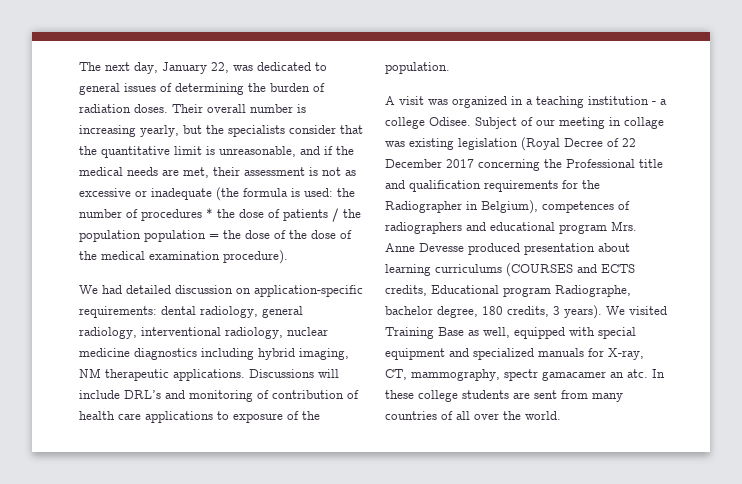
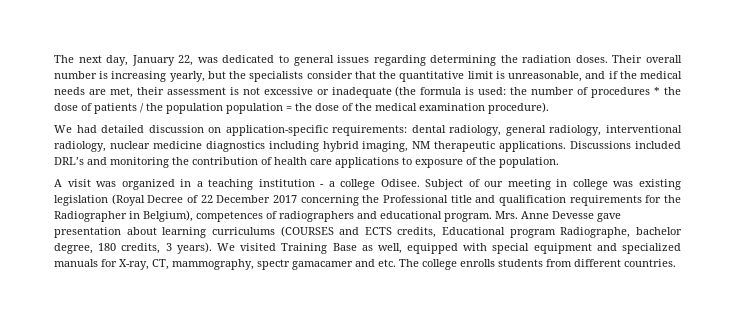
- The next day, January 22, was dedicated to general issues of determining the burden of radiation doses.
+ The next day, January 22, was dedicated to general issues regarding determining the radiation doses.
- Their overall number is increasing yearly, but the specialists consider that the quantitative limit is unreasonable, and if the medical needs are met, their assessment is not as excessive or inadequate (the formula is used: the number of procedures * the dose of patients / the population population = the dose of the dose of the medical examination procedure).
+ Their overall number is increasing yearly, but the specialists consider that the quantitative limit is unreasonable, and if the medical needs are met, their assessment is not excessive or inadequate (the formula is used: the number of procedures * the dose of patients / the population population = the dose of the medical examination procedure).
- Discussions will include DRL’s and monitoring of contribution of health care applications to exposure of the population.
+ Discussions included DRL’s and monitoring the contribution of health care applications to exposure of the population.
- Subject of our meeting in collage was existing legislation (Royal Decree of 22 December 2017 concerning the Professional title and qualification requirements for the Radiographer in Belgium), competences of radiographers and educational program Mrs. Anne Devesse produced presentation about learning curriculums (COURSES and ECTS credits, Educational program Radiographe, bachelor degree, 180 credits, 3 years).
+ Subject of our meeting in college was existing legislation (Royal Decree of 22 December 2017 concerning the Professional title and qualification requirements for the Radiographer in Belgium), competences of radiographers and educational program. Mrs. Anne Devesse gave presentation about learning curriculums (COURSES and ECTS credits, Educational program Radiographe, bachelor degree, 180 credits, 3 years).
- We visited Training Base as well, equipped with special equipment and specialized manuals for X-ray, CT, mammography, spectr gamacamer an atc. In these college students are sent from many countries of all over the world.
+ We visited Training Base as well, equipped with special equipment and specialized manuals for X-ray, CT, mammography, spectr gamacamer and etc. The college enrolls students from different countries.

